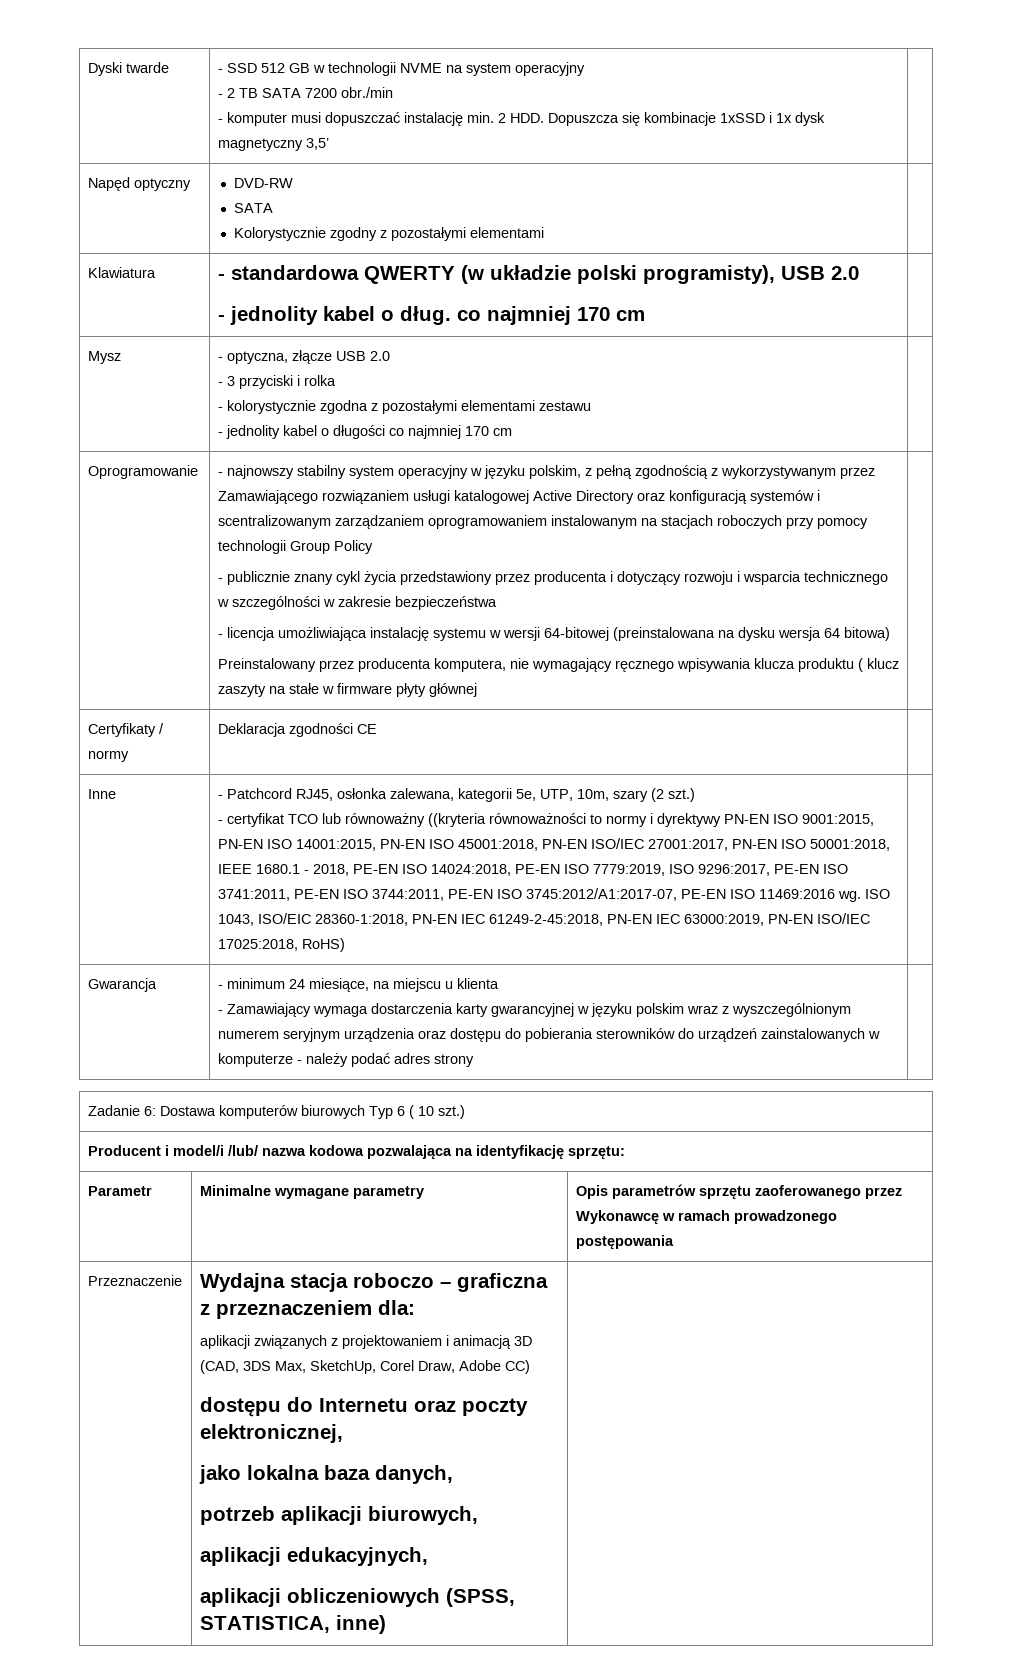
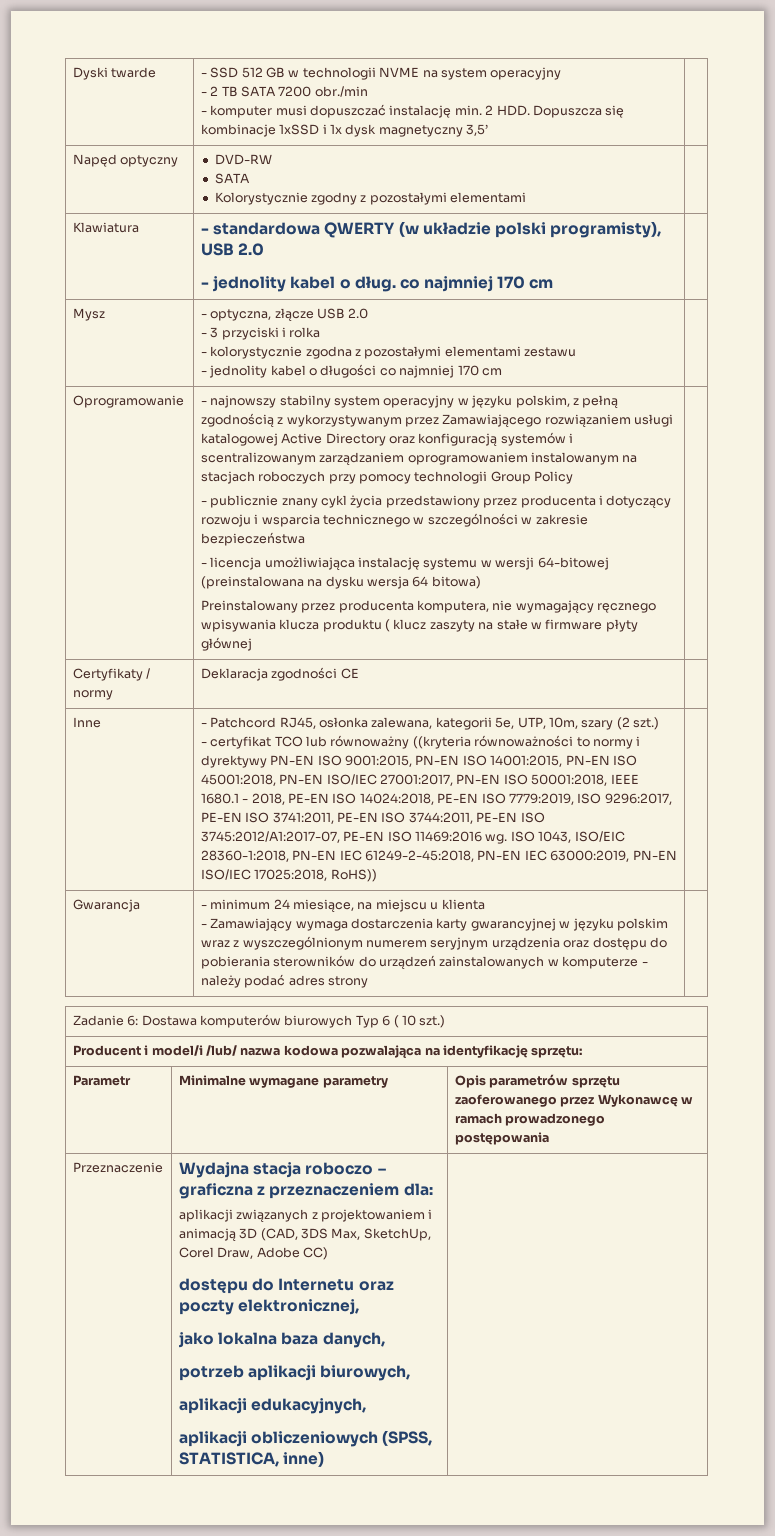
- ISO 1043, ISO/EIC 28360-1:2018, PN-EN IEC 61249-2-45:2018, PN-EN IEC 63000:2019, PN-EN ISO/IEC 17025:2018, RoHS)
+ ISO 1043, ISO/EIC 28360-1:2018, PN-EN IEC 61249-2-45:2018, PN-EN IEC 63000:2019, PN-EN ISO/IEC 17025:2018, RoHS))

